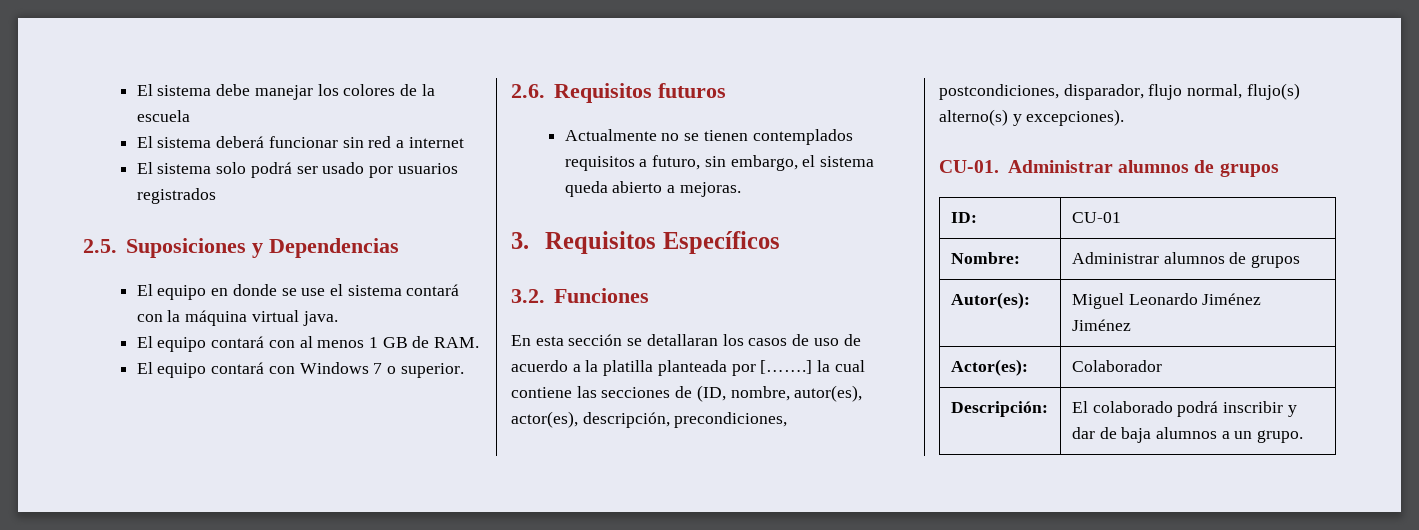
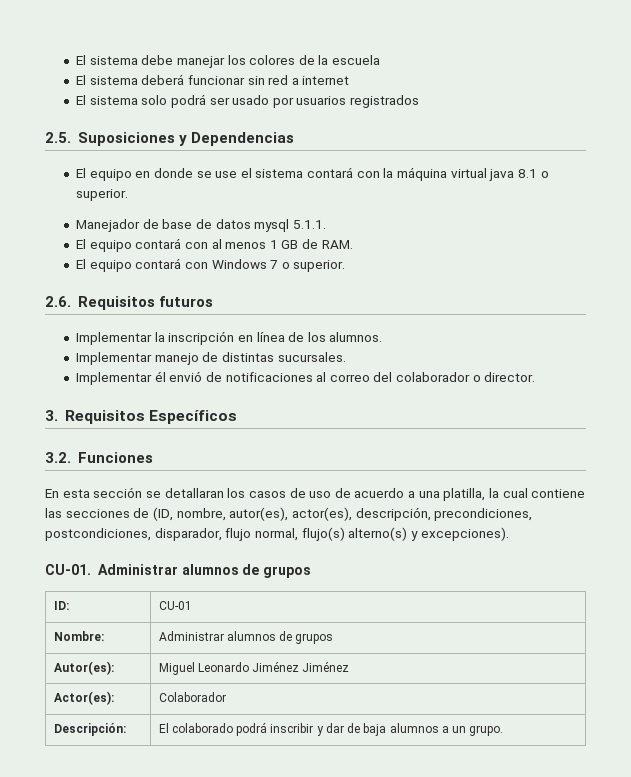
- El equipo en donde se use el sistema contará con la máquina virtual java.
+ El equipo en donde se use el sistema contará con la máquina virtual java 8.1 o superior.
+ Manejador de base de datos mysql 5.1.1.
- Actualmente no se tienen contemplados requisitos a futuro, sin embargo, el sistema queda abierto a mejoras.
+ Implementar la inscripción en línea de los alumnos.
+ Implementar manejo de distintas sucursales.
+ Implementar él envió de notificaciones al correo del colaborador o director.
- En esta sección se detallaran los casos de uso de acuerdo a la platilla planteada por […….] la cual contiene las secciones de (ID, nombre, autor(es), actor(es), descripción, precondiciones, postcondiciones, disparador, flujo normal, flujo(s) alterno(s) y excepciones).
+ En esta sección se detallaran los casos de uso de acuerdo a una platilla, la cual contiene las secciones de (ID, nombre, autor(es), actor(es), descripción, precondiciones, postcondiciones, disparador, flujo normal, flujo(s) alterno(s) y excepciones).

